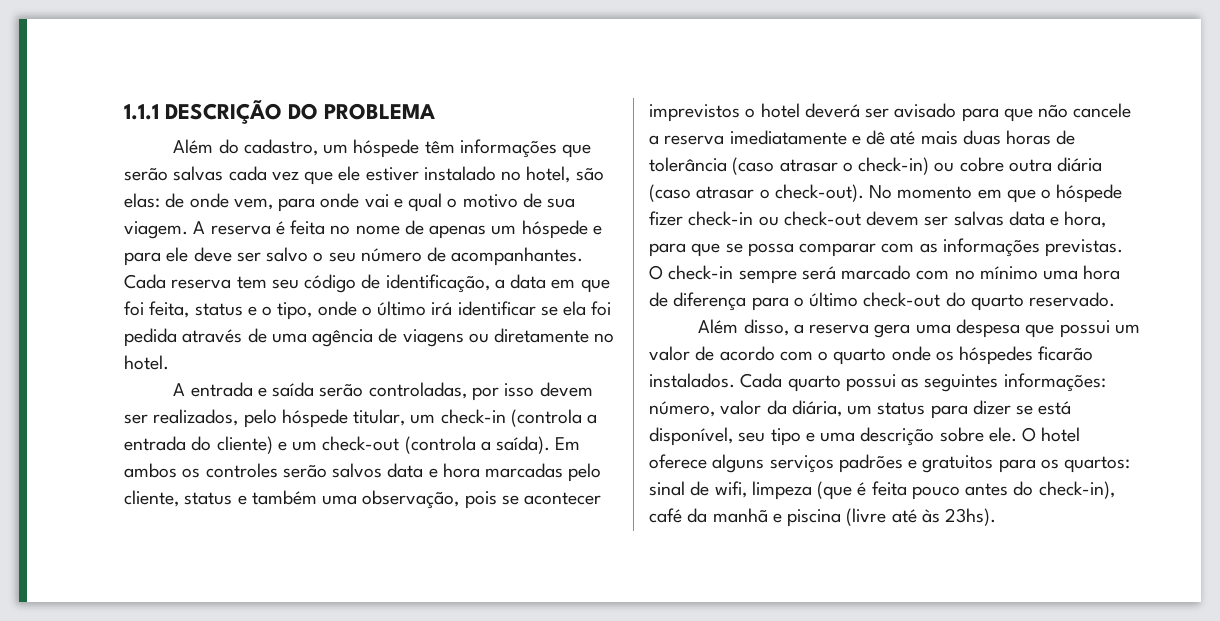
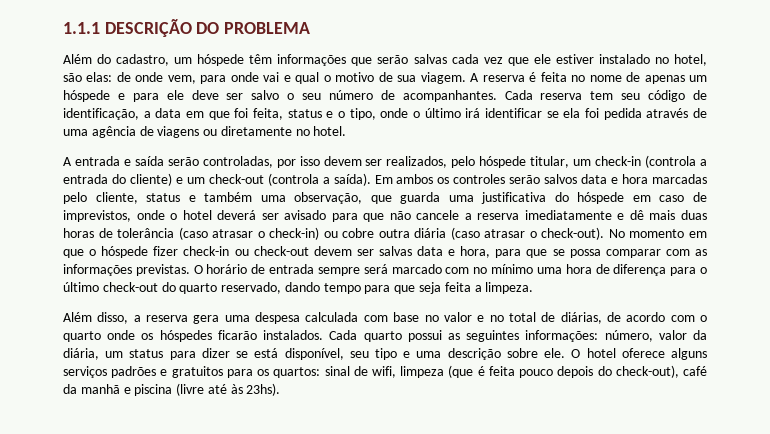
- Em ambos os controles serão salvos data e hora marcadas pelo cliente, status e também uma observação, pois se acontecer imprevistos o hotel deverá ser avisado para que não cancele a reserva imediatamente e dê até mais duas horas de tolerância (caso atrasar o check-in) ou cobre outra diária (caso atrasar o check-out).
+ Em ambos os controles serão salvos data e hora marcadas pelo cliente, status e também uma observação, que guarda uma justificativa do hóspede em caso de imprevistos, onde o hotel deverá ser avisado para que não cancele a reserva imediatamente e dê mais duas horas de tolerância (caso atrasar o check-in) ou cobre outra diária (caso atrasar o check-out).
- O check-in sempre será marcado com no mínimo uma hora de diferença para o último check-out do quarto reservado.
+ O horário de entrada sempre será marcado com no mínimo uma hora de diferença para o último check-out do quarto reservado, dando tempo para que seja feita a limpeza.
- Além disso, a reserva gera uma despesa que possui um valor de acordo com o quarto onde os hóspedes ficarão instalados.
+ Além disso, a reserva gera uma despesa calculada com base no valor e no total de diárias, de acordo com o quarto onde os hóspedes ficarão instalados.
- O hotel oferece alguns serviços padrões e gratuitos para os quartos: sinal de wifi, limpeza (que é feita pouco antes do check-in), café da manhã e piscina (livre até às 23hs).
+ O hotel oferece alguns serviços padrões e gratuitos para os quartos: sinal de wifi, limpeza (que é feita pouco depois do check-out), café da manhã e piscina (livre até às 23hs).

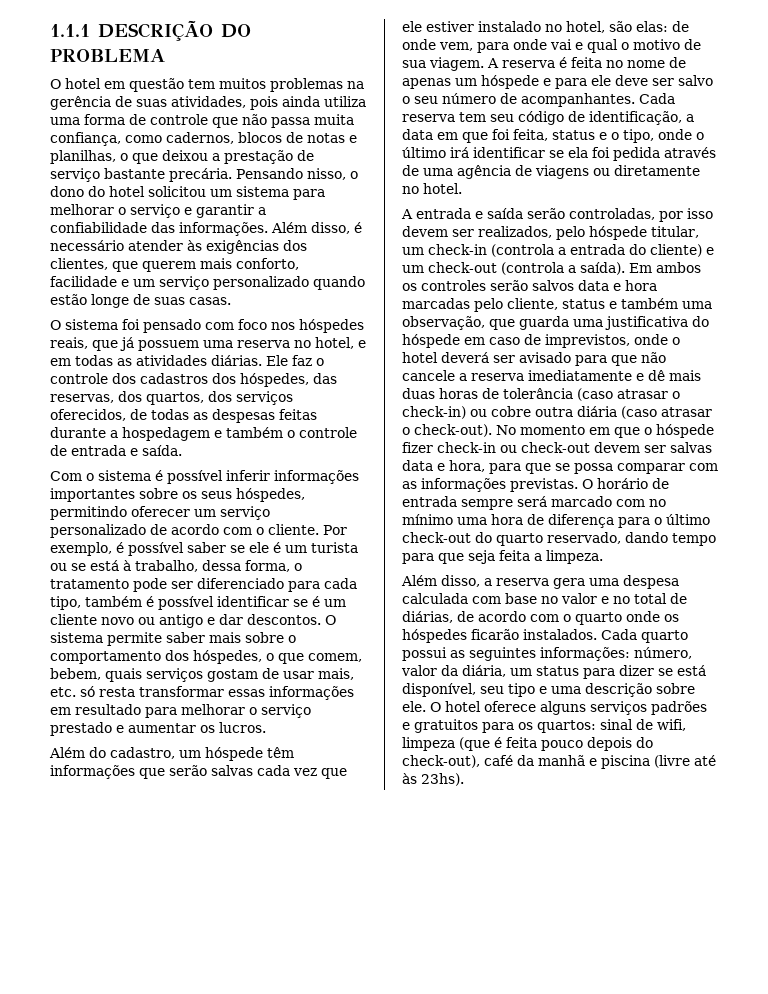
+ O hotel em questão tem muitos problemas na gerência de suas atividades, pois ainda utiliza uma forma de controle que não passa muita confiança, como cadernos, blocos de notas e planilhas, o que deixou a prestação de serviço bastante precária. Pensando nisso, o dono do hotel solicitou um sistema para melhorar o serviço e garantir a confiabilidade das informações. Além disso, é necessário atender às exigências dos clientes, que querem mais conforto, facilidade e um serviço personalizado quando estão longe de suas casas.
+ O sistema foi pensado com foco nos hóspedes reais, que já possuem uma reserva no hotel, e em todas as atividades diárias. Ele faz o controle dos cadastros dos hóspedes, das reservas, dos quartos, dos serviços oferecidos, de todas as despesas feitas durante a hospedagem e também o controle de entrada e saída.
+ Com o sistema é possível inferir informações importantes sobre os seus hóspedes, permitindo oferecer um serviço personalizado de acordo com o cliente. Por exemplo, é possível saber se ele é um turista ou se está à trabalho, dessa forma, o tratamento pode ser diferenciado para cada tipo, também é possível identificar se é um cliente novo ou antigo e dar descontos. O sistema permite saber mais sobre o comportamento dos hóspedes, o que comem, bebem, quais serviços gostam de usar mais, etc. só resta transformar essas informações em resultado para melhorar o serviço prestado e aumentar os lucros.

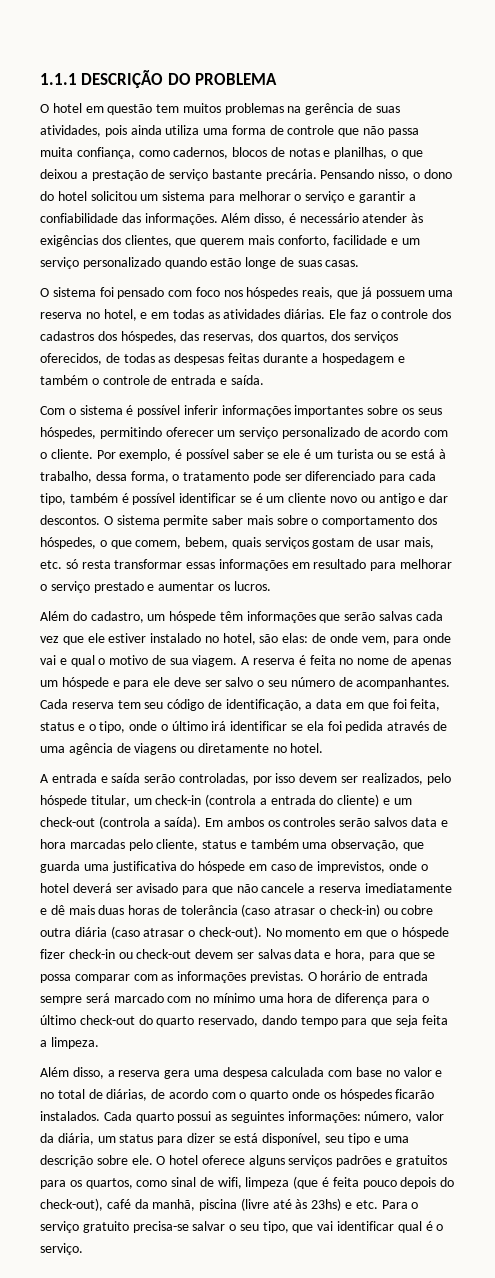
- O hotel oferece alguns serviços padrões e gratuitos para os quartos: sinal de wifi, limpeza (que é feita pouco depois do check-out), café da manhã e piscina (livre até às 23hs).
+ O hotel oferece alguns serviços padrões e gratuitos para os quartos, como sinal de wifi, limpeza (que é feita pouco depois do check-out), café da manhã, piscina (livre até às 23hs) e etc. Para o serviço gratuito precisa-se salvar o seu tipo, que vai identificar qual é o serviço.

